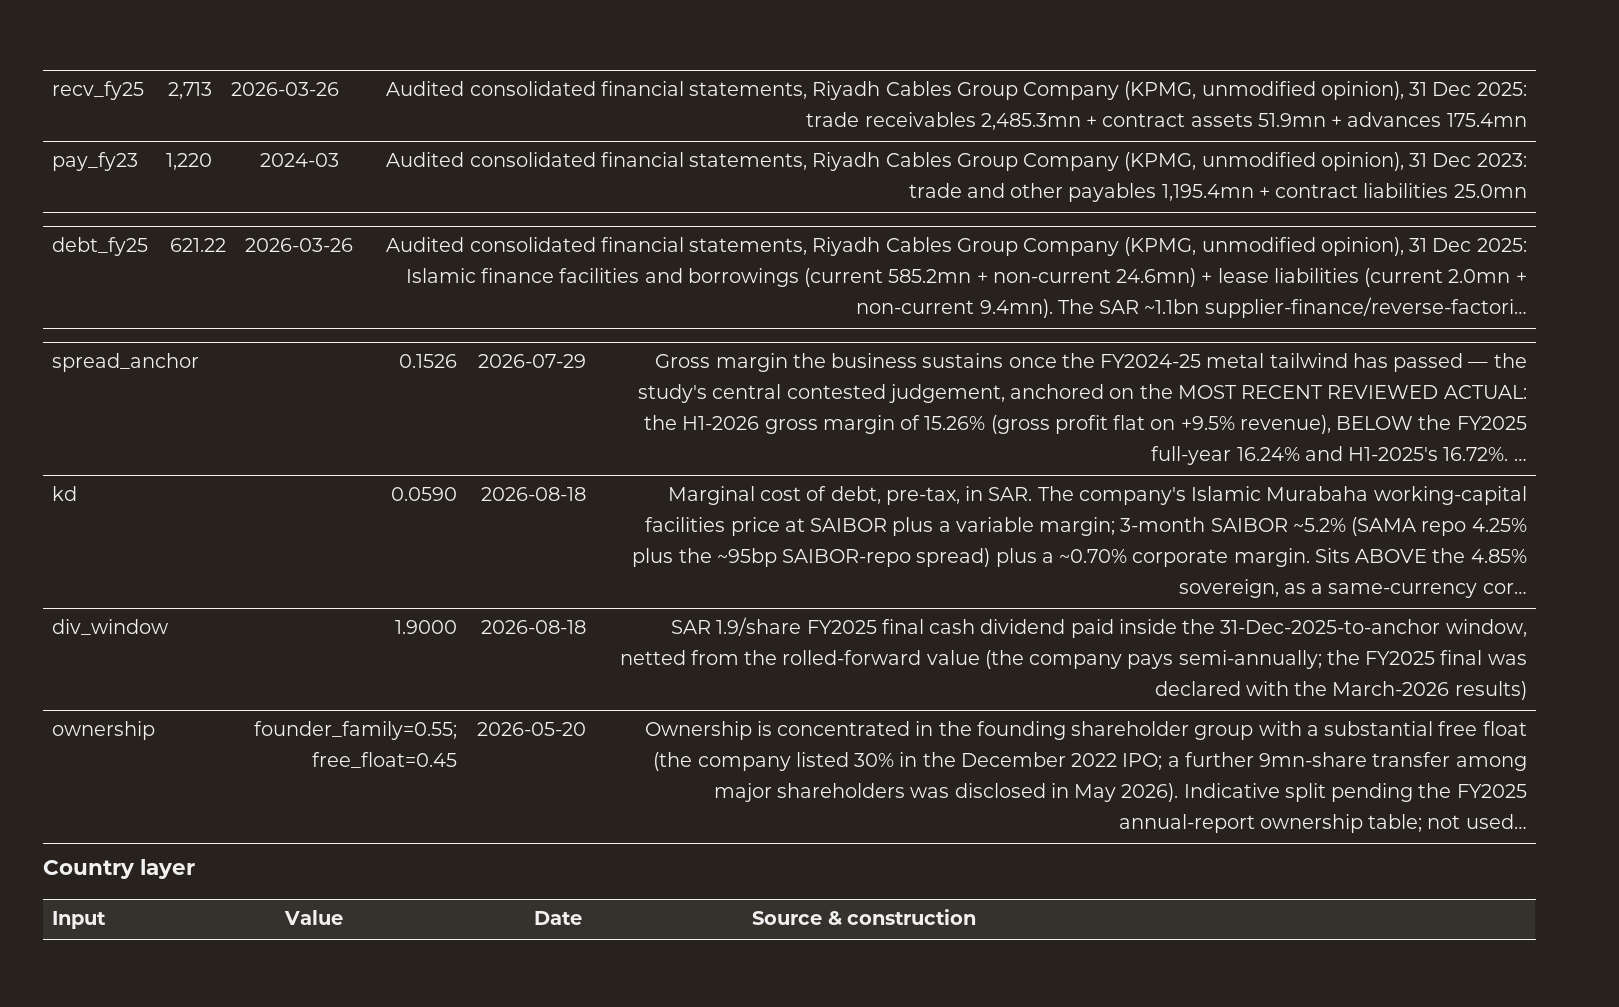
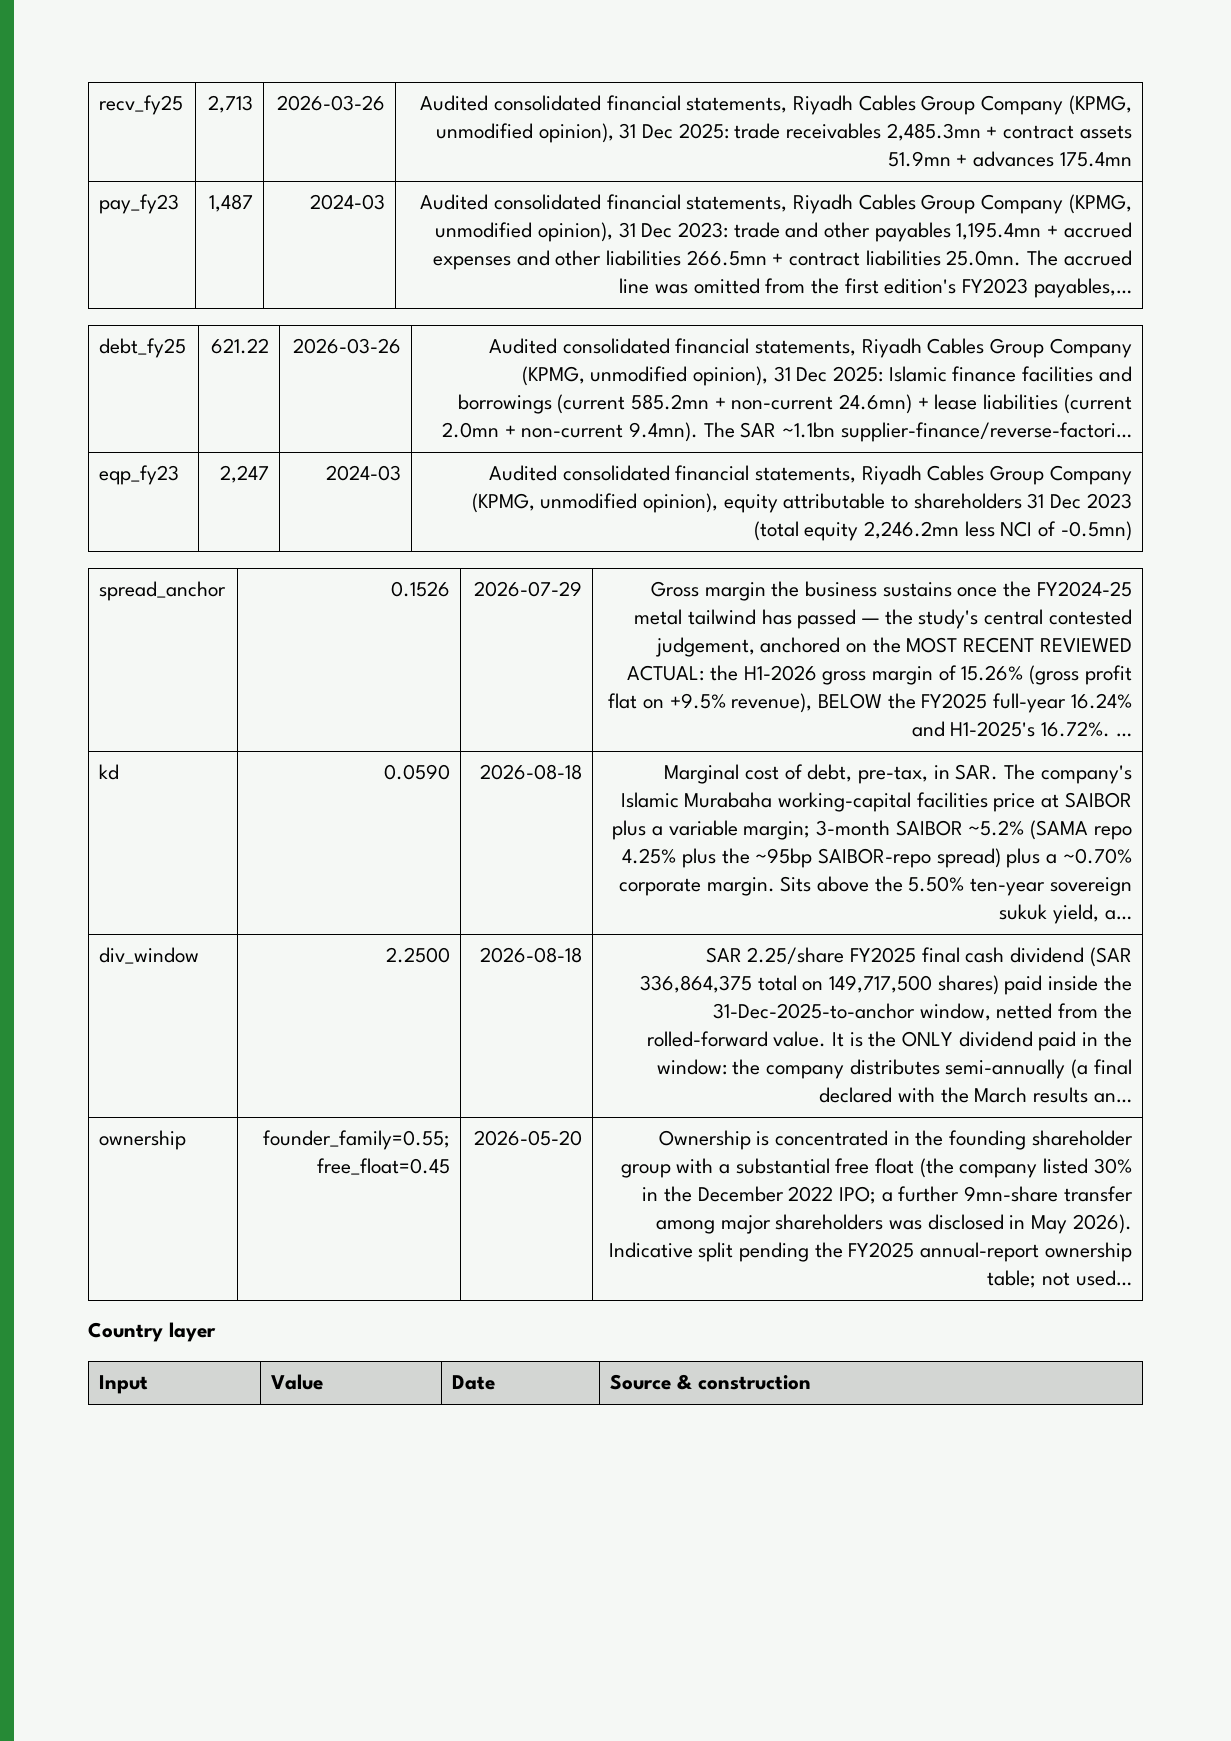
- 1,220
+ 1,487
- Audited consolidated financial statements, Riyadh Cables Group Company (KPMG, unmodified opinion), 31 Dec 2023: trade and other payables 1,195.4mn + contract liabilities 25.0mn
+ Audited consolidated financial statements, Riyadh Cables Group Company (KPMG, unmodified opinion), 31 Dec 2023: trade and other payables 1,195.4mn + accrued expenses and other liabilities 266.5mn + contract liabilities 25.0mn. The accrued line was omitted from the first edition's FY2023 payables,…
+ eqp_fy23 | 2,247 | 2024-03 | Audited consolidated financial statements, Riyadh Cables Group Company (KPMG, unmodified opinion), equity attributable to shareholders 31 Dec 2023 (total equity 2,246.2mn less NCI of -0.5mn)
- Sits ABOVE the 4.85% sovereign, as a same-currency cor…
+ Sits above the 5.50% ten-year sovereign sukuk yield, a…
- 1.9000
+ 2.2500
- SAR 1.9/share FY2025 final cash dividend paid inside the 31-Dec-2025-to-anchor window, netted from the rolled-forward value (the company pays semi-annually; the FY2025 final was declared with the March-2026 results)
+ SAR 2.25/share FY2025 final cash dividend (SAR 336,864,375 total on 149,717,500 shares) paid inside the 31-Dec-2025-to-anchor window, netted from the rolled-forward value. It is the ONLY dividend paid in the window: the company distributes semi-annually (a final declared with the March results an…

